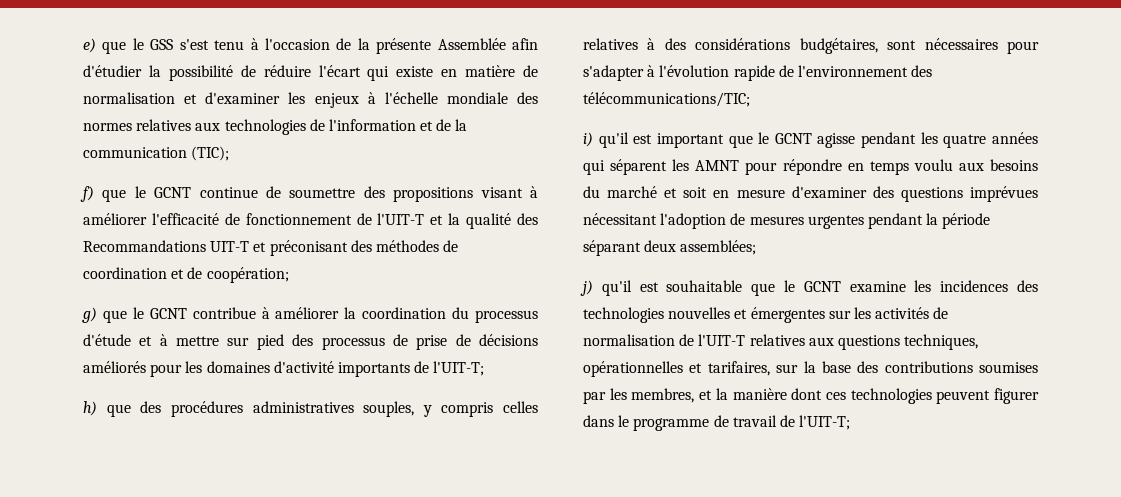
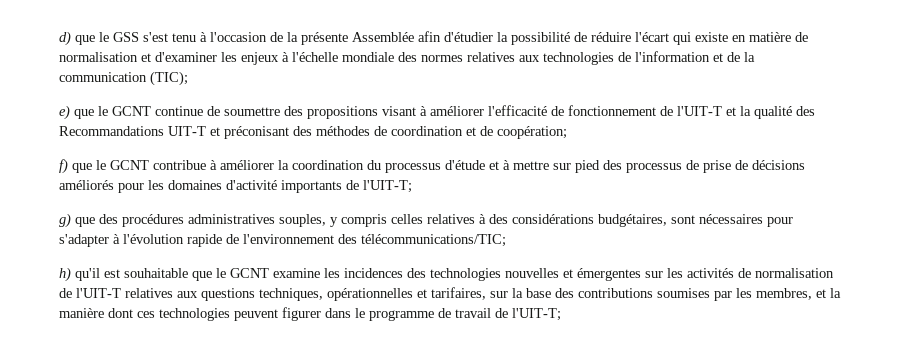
- e) que le GSS s'est tenu à l'occasion de la présente Assemblée afin d'étudier la possibilité de réduire l'écart qui existe en matière de normalisation et d'examiner les enjeux à l'échelle mondiale des normes relatives aux technologies de l'information et de la communication (TIC);
+ d) que le GSS s'est tenu à l'occasion de la présente Assemblée afin d'étudier la possibilité de réduire l'écart qui existe en matière de normalisation et d'examiner les enjeux à l'échelle mondiale des normes relatives aux technologies de l'information et de la communication (TIC);
- f) que le GCNT continue de soumettre des propositions visant à améliorer l'efficacité de fonctionnement de l'UIT-T et la qualité des Recommandations UIT-T et préconisant des méthodes de coordination et de coopération;
+ e) que le GCNT continue de soumettre des propositions visant à améliorer l'efficacité de fonctionnement de l'UIT-T et la qualité des Recommandations UIT-T et préconisant des méthodes de coordination et de coopération;
- g) que le GCNT contribue à améliorer la coordination du processus d'étude et à mettre sur pied des processus de prise de décisions améliorés pour les domaines d'activité importants de l'UIT-T;
+ f) que le GCNT contribue à améliorer la coordination du processus d'étude et à mettre sur pied des processus de prise de décisions améliorés pour les domaines d'activité importants de l'UIT-T;
- h) que des procédures administratives souples, y compris celles relatives à des considérations budgétaires, sont nécessaires pour s'adapter à l'évolution rapide de l'environnement des télécommunications/TIC;
+ g) que des procédures administratives souples, y compris celles relatives à des considérations budgétaires, sont nécessaires pour s'adapter à l'évolution rapide de l'environnement des télécommunications/TIC;
- i) qu'il est important que le GCNT agisse pendant les quatre années qui séparent les AMNT pour répondre en temps voulu aux besoins du marché et soit en mesure d'examiner des questions imprévues nécessitant l'adoption de mesures urgentes pendant la période séparant deux assemblées;
- j) qu'il est souhaitable que le GCNT examine les incidences des technologies nouvelles et émergentes sur les activités de normalisation de l'UIT-T relatives aux questions techniques, opérationnelles et tarifaires, sur la base des contributions soumises par les membres, et la manière dont ces technologies peuvent figurer dans le programme de travail de l'UIT-T;
+ h) qu'il est souhaitable que le GCNT examine les incidences des technologies nouvelles et émergentes sur les activités de normalisation de l'UIT-T relatives aux questions techniques, opérationnelles et tarifaires, sur la base des contributions soumises par les membres, et la manière dont ces technologies peuvent figurer dans le programme de travail de l'UIT-T;

